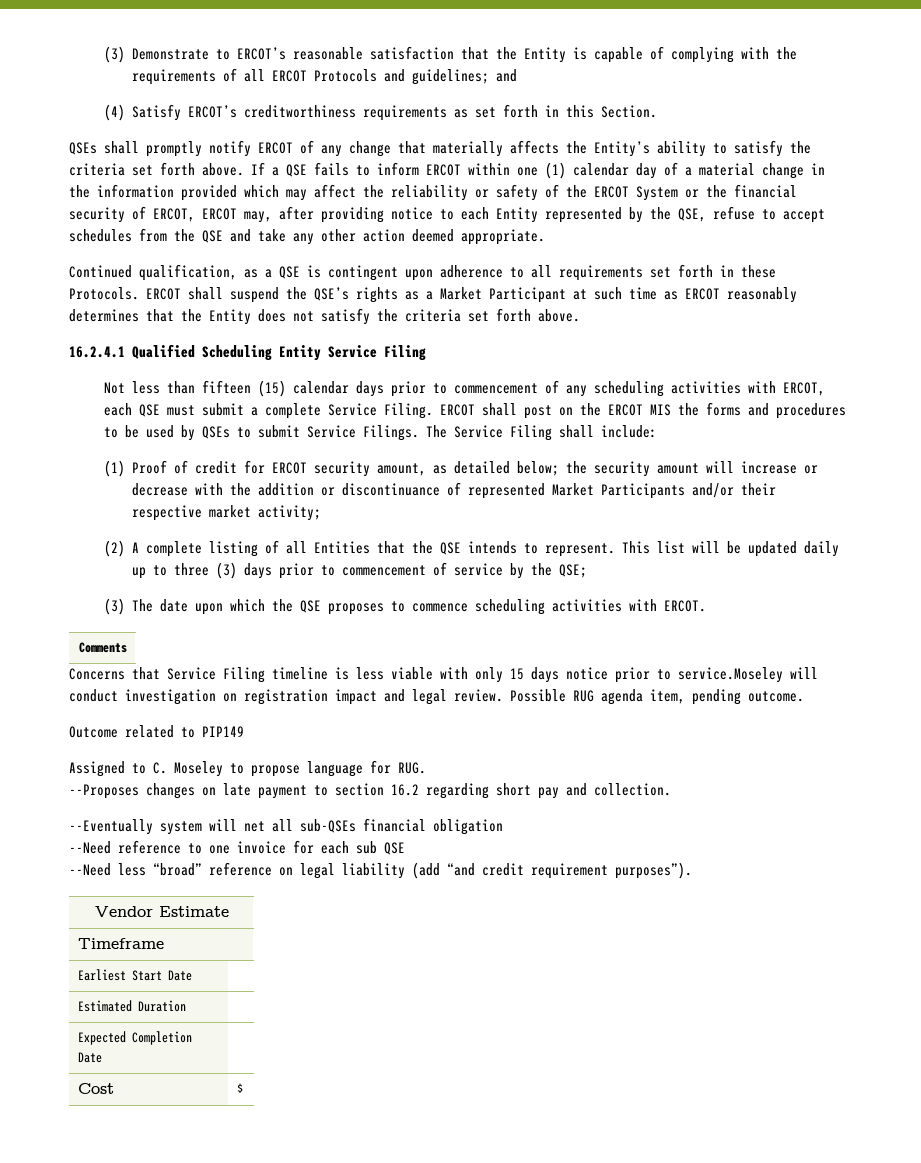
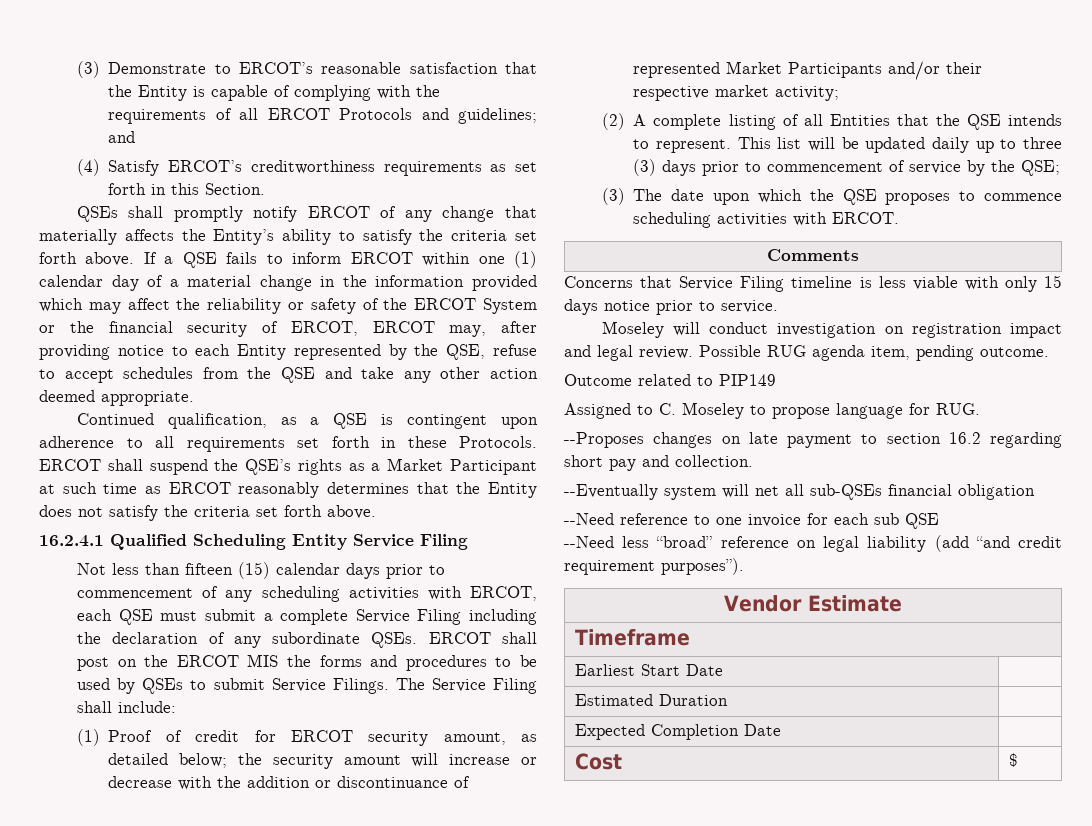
- Not less than fifteen (15) calendar days prior to commencement of any scheduling activities with ERCOT, each QSE must submit a complete Service Filing.
+ Not less than fifteen (15) calendar days prior to commencement of any scheduling activities with ERCOT, each QSE must submit a complete Service Filing including the declaration of any subordinate QSEs.
- Concerns that Service Filing timeline is less viable with only 15 days notice prior to service.Moseley will conduct investigation on registration impact and legal review.
+ Concerns that Service Filing timeline is less viable with only 15 days notice prior to service.
+ Moseley will conduct investigation on registration impact and legal review.

